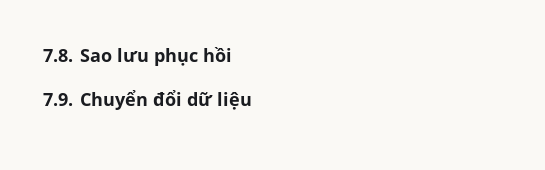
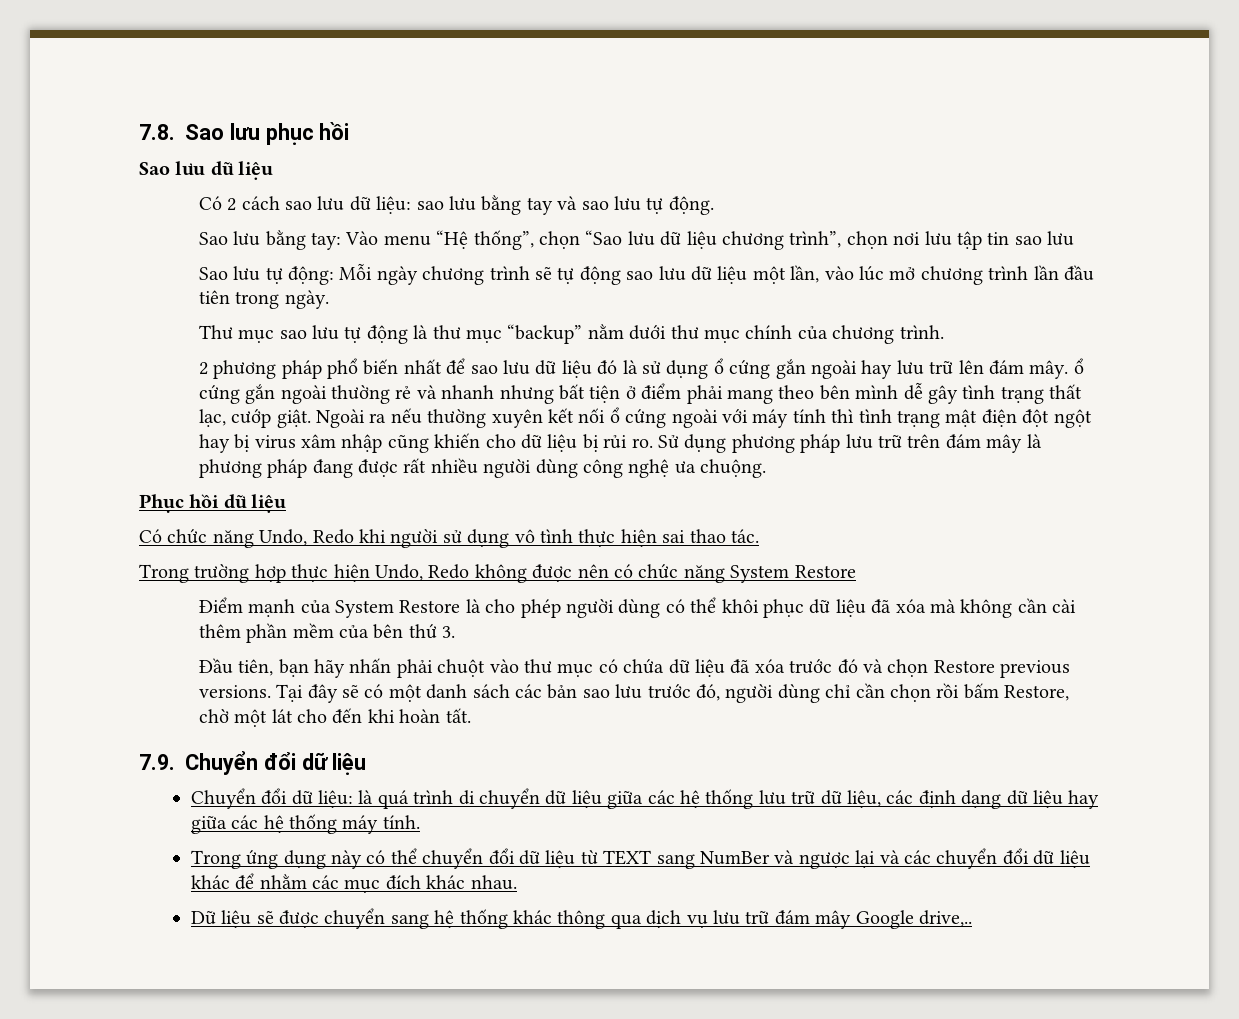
+ Sao lưu dữ liệu
+ Có 2 cách sao lưu dữ liệu: sao lưu bằng tay và sao lưu tự động.
+ Sao lưu bằng tay: Vào menu “Hệ thống”, chọn “Sao lưu dữ liệu chương trình”, chọn nơi lưu tập tin sao lưu
+ Sao lưu tự động: Mỗi ngày chương trình sẽ tự động sao lưu dữ liệu một lần, vào lúc mở chương trình lần đầu tiên trong ngày.
+ Thư mục sao lưu tự động là thư mục “backup” nằm dưới thư mục chính của chương trình.
+ 2 phương pháp phổ biến nhất để sao lưu dữ liệu đó là sử dụng ổ cứng gắn ngoài hay lưu trữ lên đám mây. ổ cứng gắn ngoài thường rẻ và nhanh nhưng bất tiện ở điểm phải mang theo bên mình dễ gây tình trạng thất lạc, cướp giật. Ngoài ra nếu thường xuyên kết nối ổ cứng ngoài với máy tính thì tình trạng mật điện đột ngột hay bị virus xâm nhập cũng khiến cho dữ liệu bị rủi ro. Sử dụng phương pháp lưu trữ trên đám mây là phương pháp đang được rất nhiều người dùng công nghệ ưa chuộng.
+ Phục hồi dữ liệu
+ Có chức năng Undo, Redo khi người sử dụng vô tình thực hiện sai thao tác.
+ Trong trường hợp thực hiện Undo, Redo không được nên có chức năng System Restore
+ Điểm mạnh của System Restore là cho phép người dùng có thể khôi phục dữ liệu đã xóa mà không cần cài thêm phần mềm của bên thứ 3.
+ Đầu tiên, bạn hãy nhấn phải chuột vào thư mục có chứa dữ liệu đã xóa trước đó và chọn Restore previous versions. Tại đây sẽ có một danh sách các bản sao lưu trước đó, người dùng chỉ cần chọn rồi bấm Restore, chờ một lát cho đến khi hoàn tất.
+ Chuyển đổi dữ liệu: là quá trình di chuyển dữ liệu giữa các hệ thống lưu trữ dữ liệu, các định dạng dữ liệu hay giữa các hệ thống máy tính.
+ Trong ứng dụng này có thể chuyển đổi dữ liệu từ TEXT sang NumBer và ngược lại và các chuyển đổi dữ liệu khác để nhằm các mục đích khác nhau.
+ Dữ liệu sẽ được chuyển sang hệ thống khác thông qua dịch vụ lưu trữ đám mây Google drive,..

